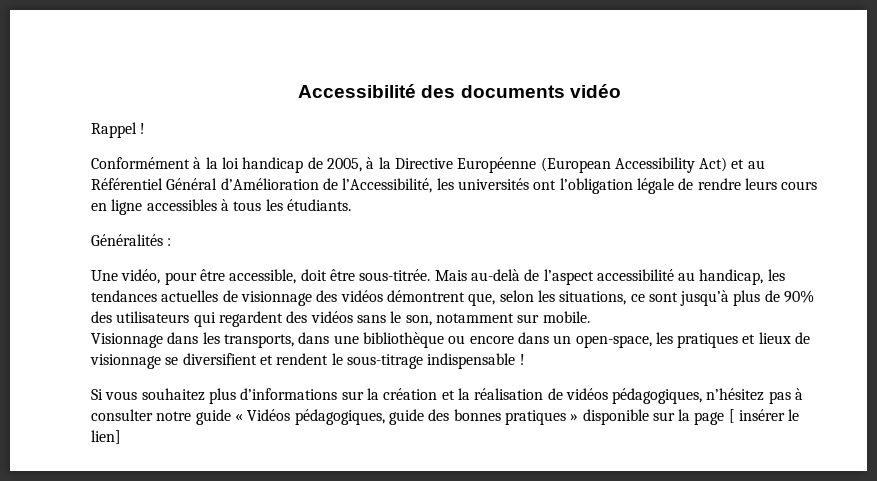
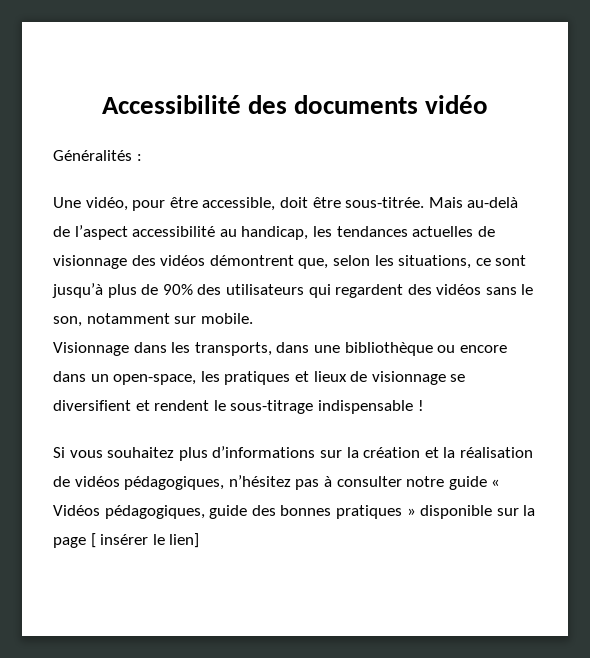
- Rappel !
- Conformément à la loi handicap de 2005, à la Directive Européenne (European Accessibility Act) et au Référentiel Général d’Amélioration de l’Accessibilité, les universités ont l’obligation légale de rendre leurs cours en ligne accessibles à tous les étudiants.

